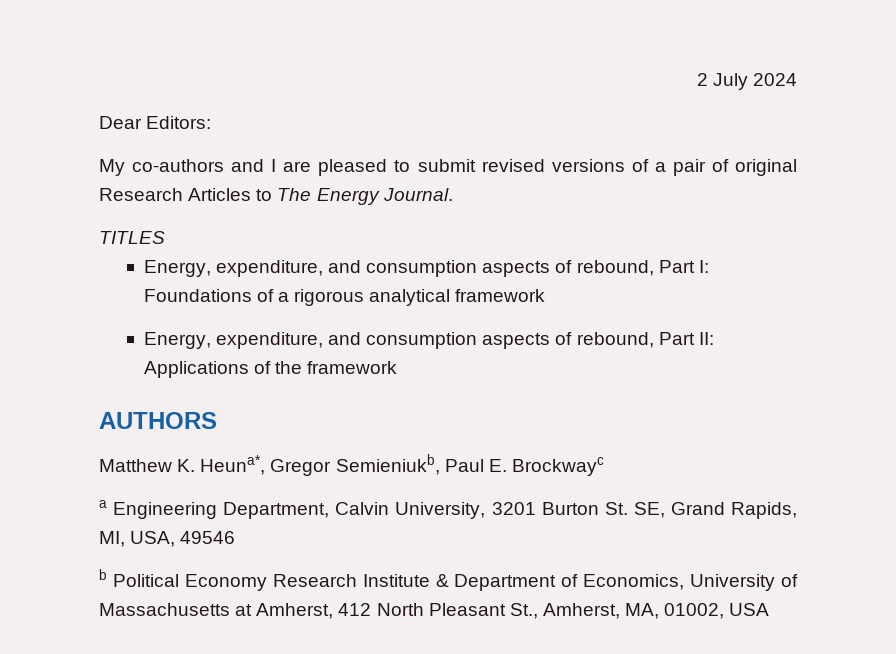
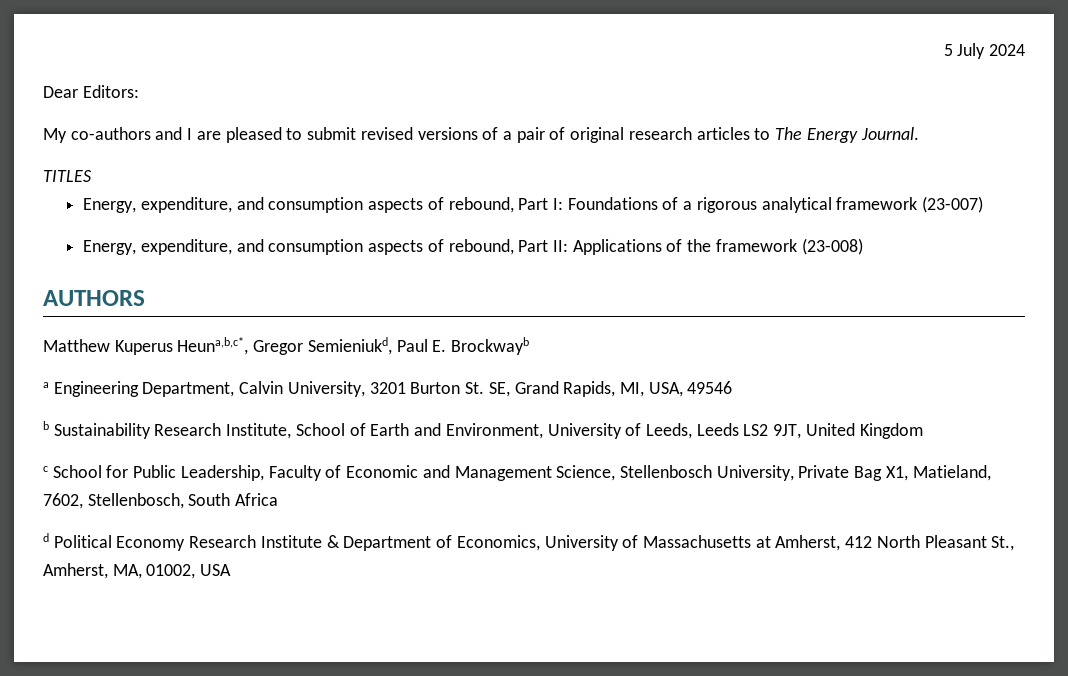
- 2 July 2024
+ 5 July 2024
- My co-authors and I are pleased to submit revised versions of a pair of original Research Articles to The Energy Journal.
+ My co-authors and I are pleased to submit revised versions of a pair of original research articles to The Energy Journal.
- Energy, expenditure, and consumption aspects of rebound, Part I: Foundations of a rigorous analytical framework
+ Energy, expenditure, and consumption aspects of rebound, Part I: Foundations of a rigorous analytical framework (23-007)
- Energy, expenditure, and consumption aspects of rebound, Part II: Applications of the framework
+ Energy, expenditure, and consumption aspects of rebound, Part II: Applications of the framework (23-008)
- Matthew K. Heuna*, Gregor Semieniukb, Paul E. Brockwayc
+ Matthew Kuperus Heuna,b,c*, Gregor Semieniukd, Paul E. Brockwayb
- b Political Economy Research Institute & Department of Economics, University of Massachusetts at Amherst, 412 North Pleasant St., Amherst, MA, 01002, USA
+ b Sustainability Research Institute, School of Earth and Environment, University of Leeds, Leeds LS2 9JT, United Kingdom
+ c School for Public Leadership, Faculty of Economic and Management Science, Stellenbosch University, Private Bag X1, Matieland, 7602, Stellenbosch, South Africa
+ d Political Economy Research Institute & Department of Economics, University of Massachusetts at Amherst, 412 North Pleasant St., Amherst, MA, 01002, USA

